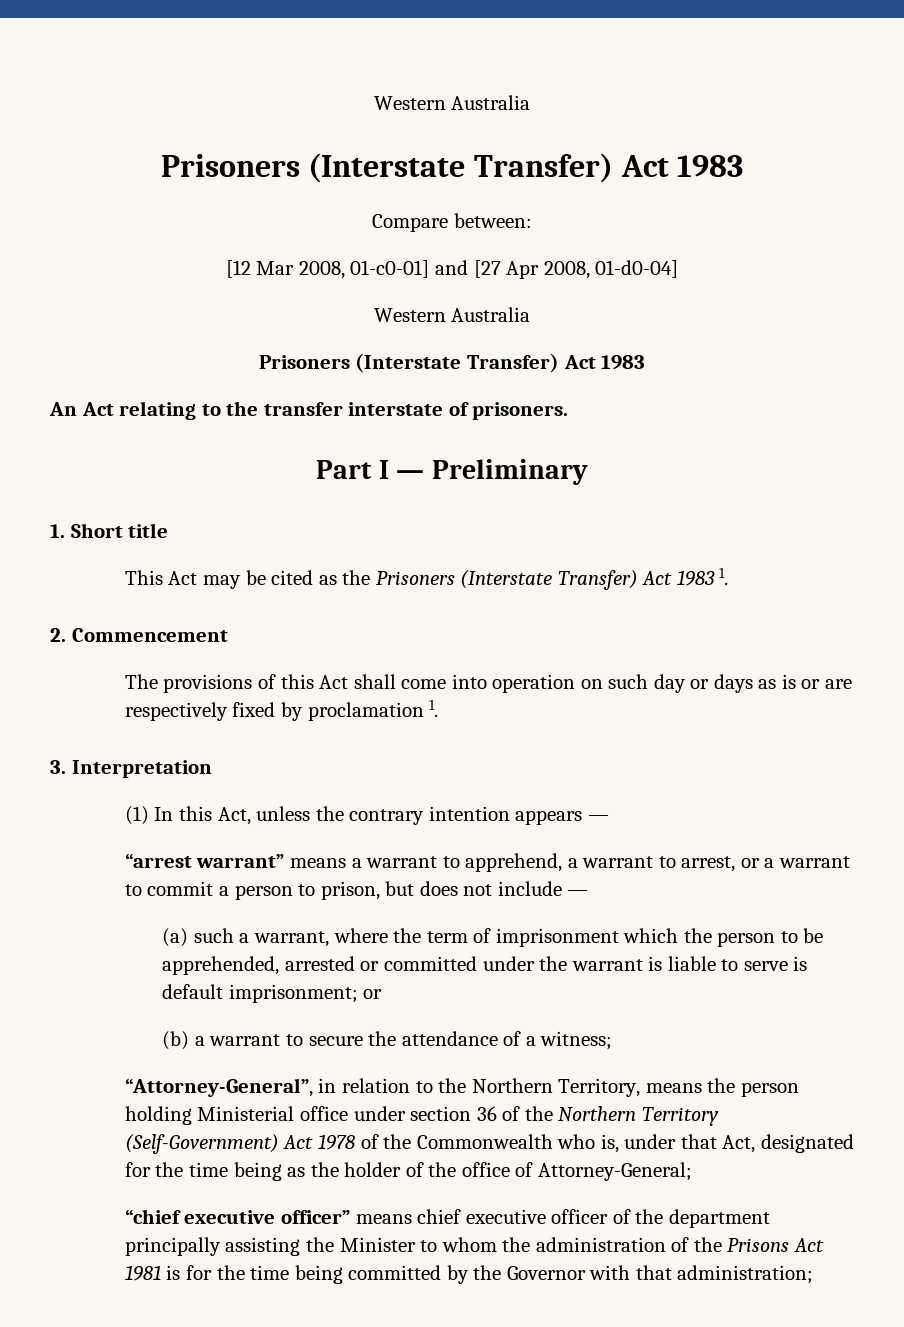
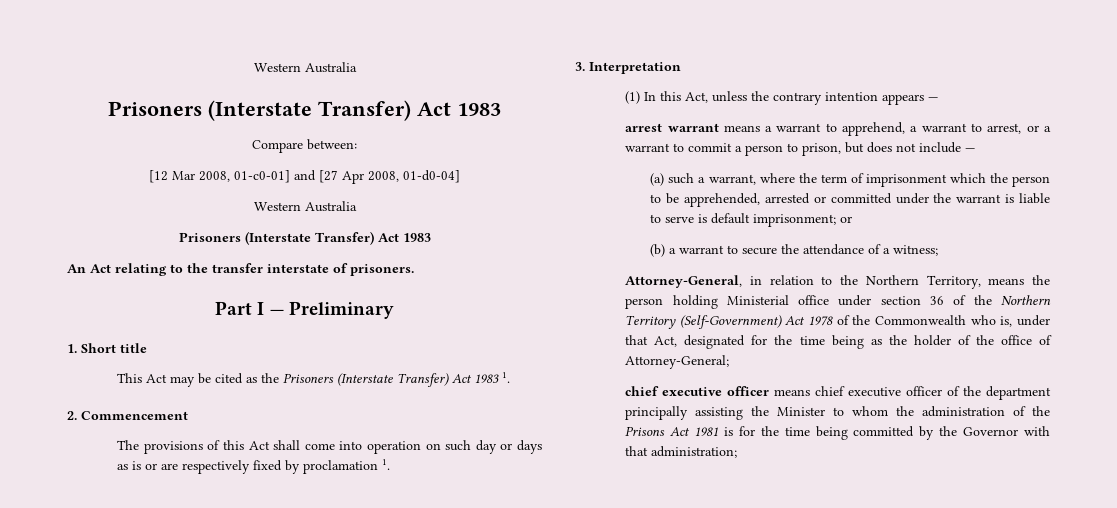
- “arrest warrant” means a warrant to apprehend, a warrant to arrest, or a warrant to commit a person to prison, but does not include —
+ arrest warrant means a warrant to apprehend, a warrant to arrest, or a warrant to commit a person to prison, but does not include —
- “Attorney-General”, in relation to the Northern Territory, means the person holding Ministerial office under section 36 of the Northern Territory (Self-Government) Act 1978 of the Commonwealth who is, under that Act, designated for the time being as the holder of the office of Attorney-General;
+ Attorney-General, in relation to the Northern Territory, means the person holding Ministerial office under section 36 of the Northern Territory (Self-Government) Act 1978 of the Commonwealth who is, under that Act, designated for the time being as the holder of the office of Attorney-General;
- “chief executive officer” means chief executive officer of the department principally assisting the Minister to whom the administration of the Prisons Act 1981 is for the time being committed by the Governor with that administration;
+ chief executive officer means chief executive officer of the department principally assisting the Minister to whom the administration of the Prisons Act 1981 is for the time being committed by the Governor with that administration;

